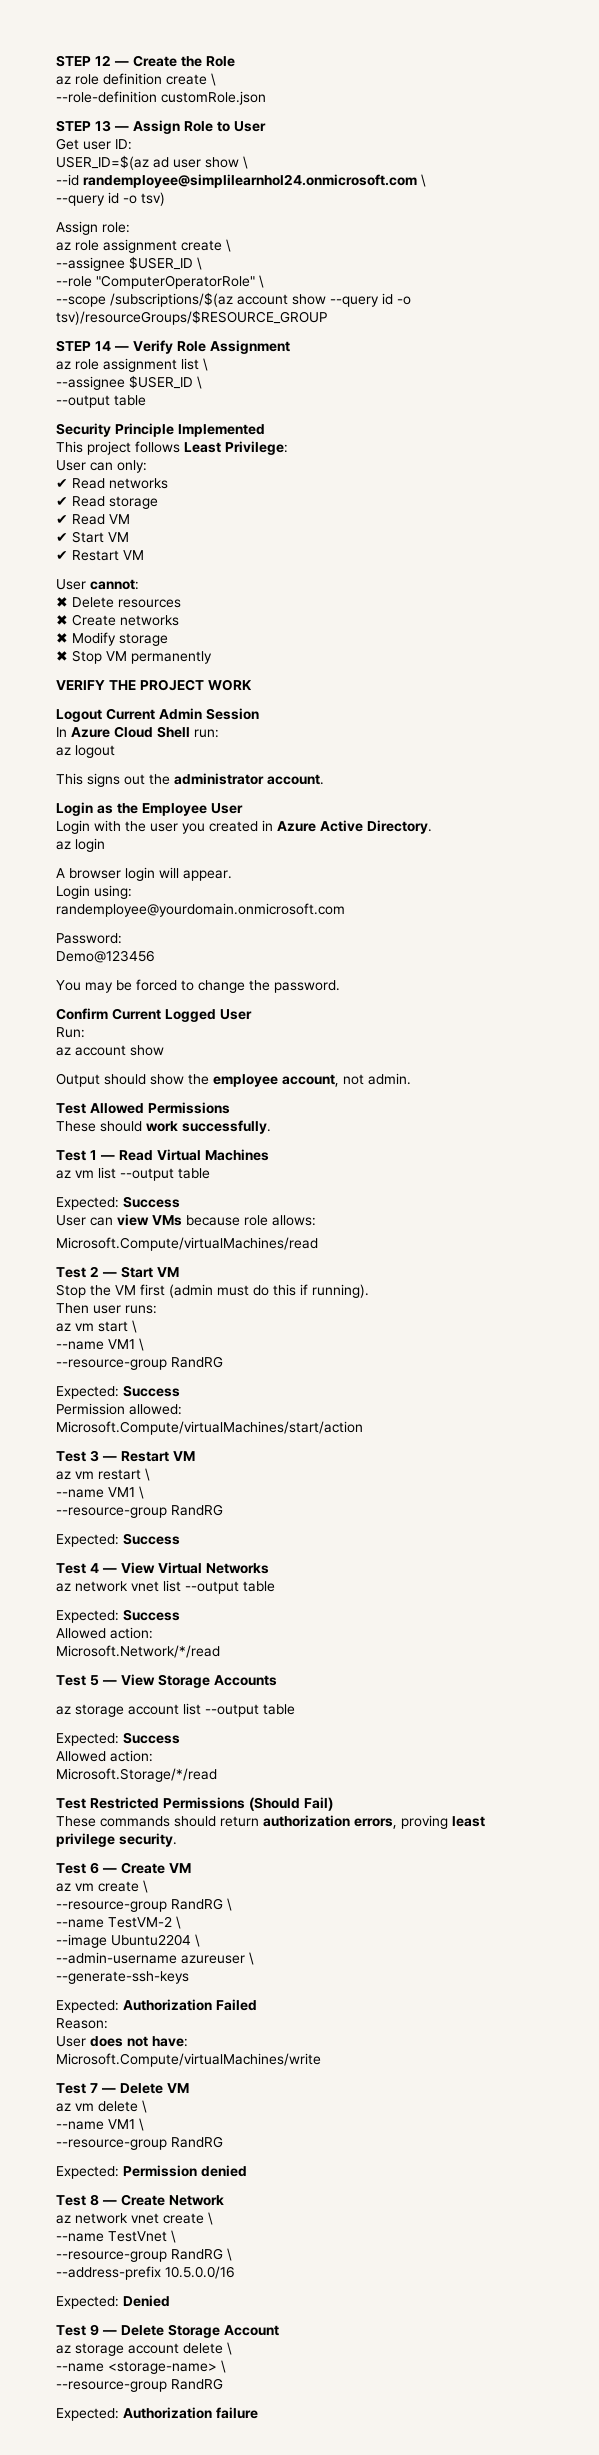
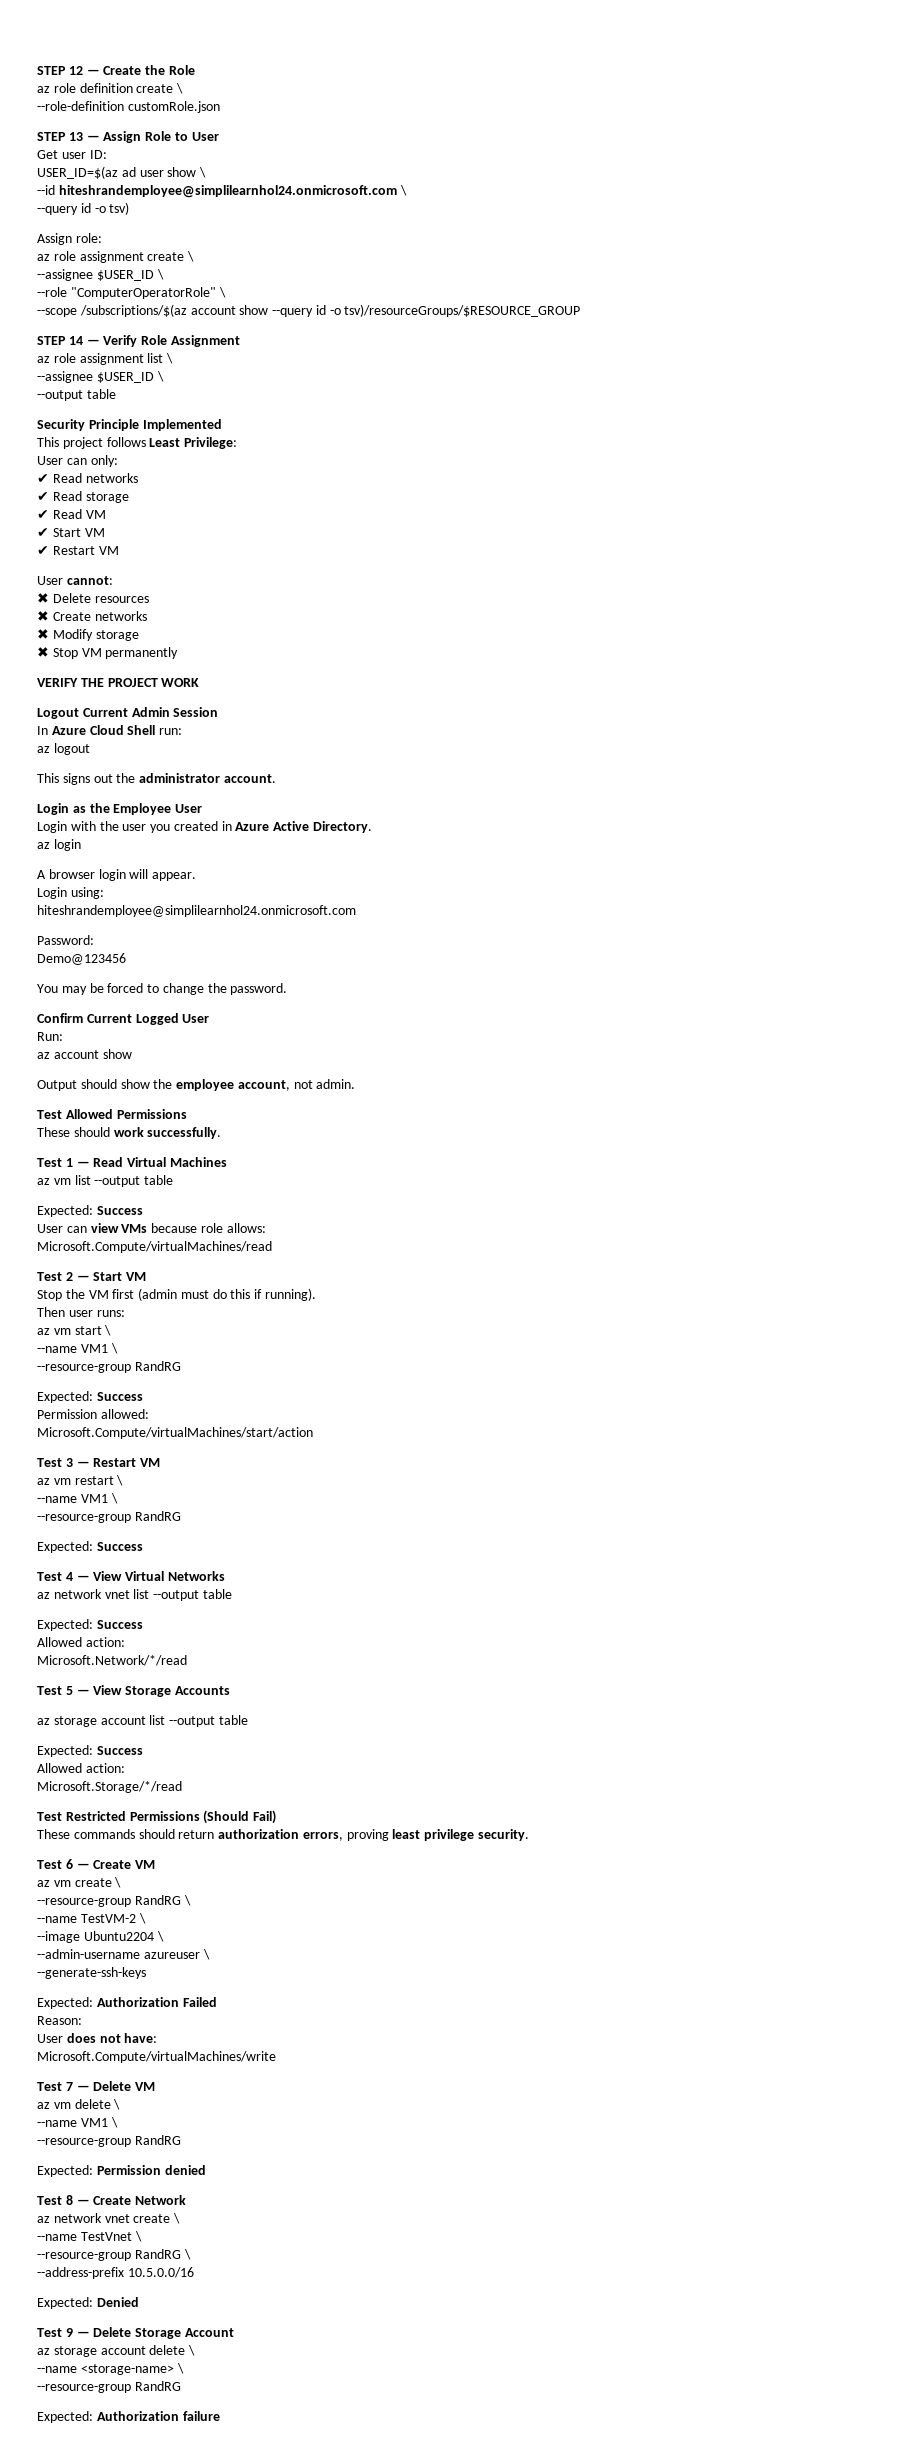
- --id randemployee@simplilearnhol24.onmicrosoft.com \
+ --id hiteshrandemployee@simplilearnhol24.onmicrosoft.com \
  Login using:
- randemployee@yourdomain.onmicrosoft.com
+ hiteshrandemployee@simplilearnhol24.onmicrosoft.com

